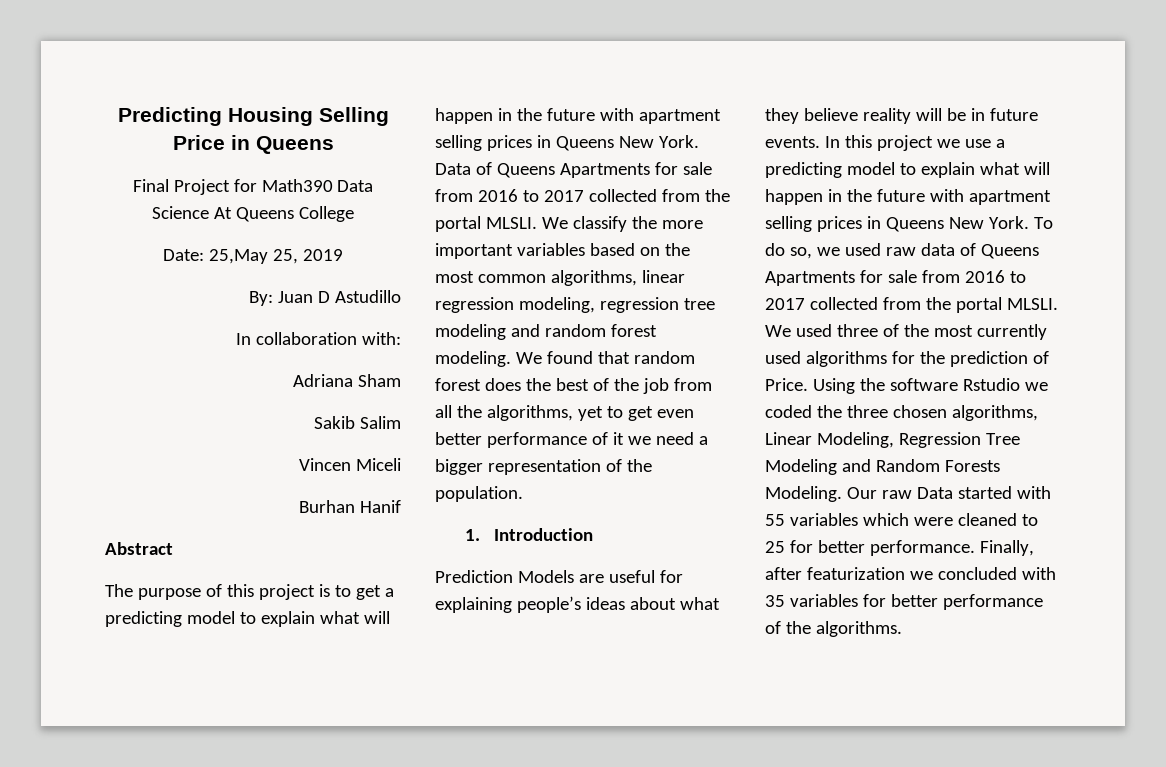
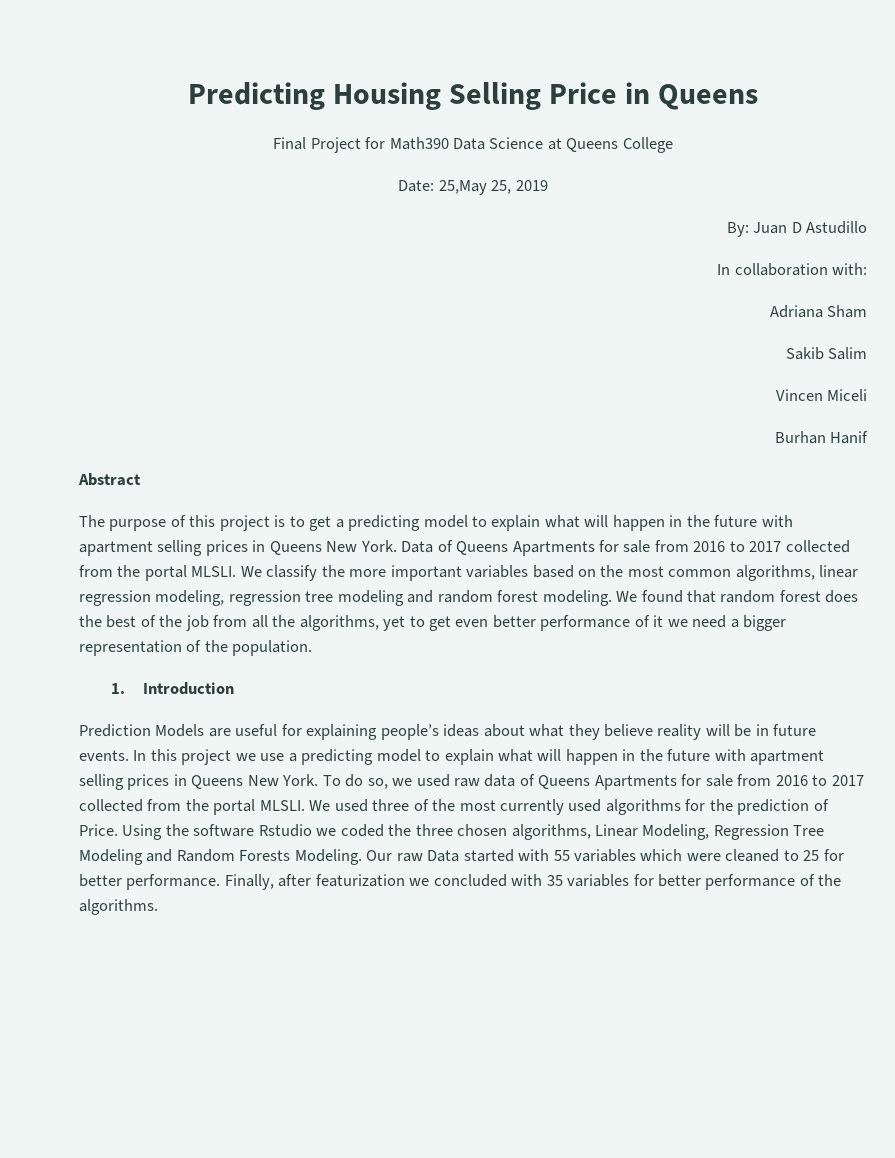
- Final Project for Math390 Data Science At Queens College
+ Final Project for Math390 Data Science at Queens College

